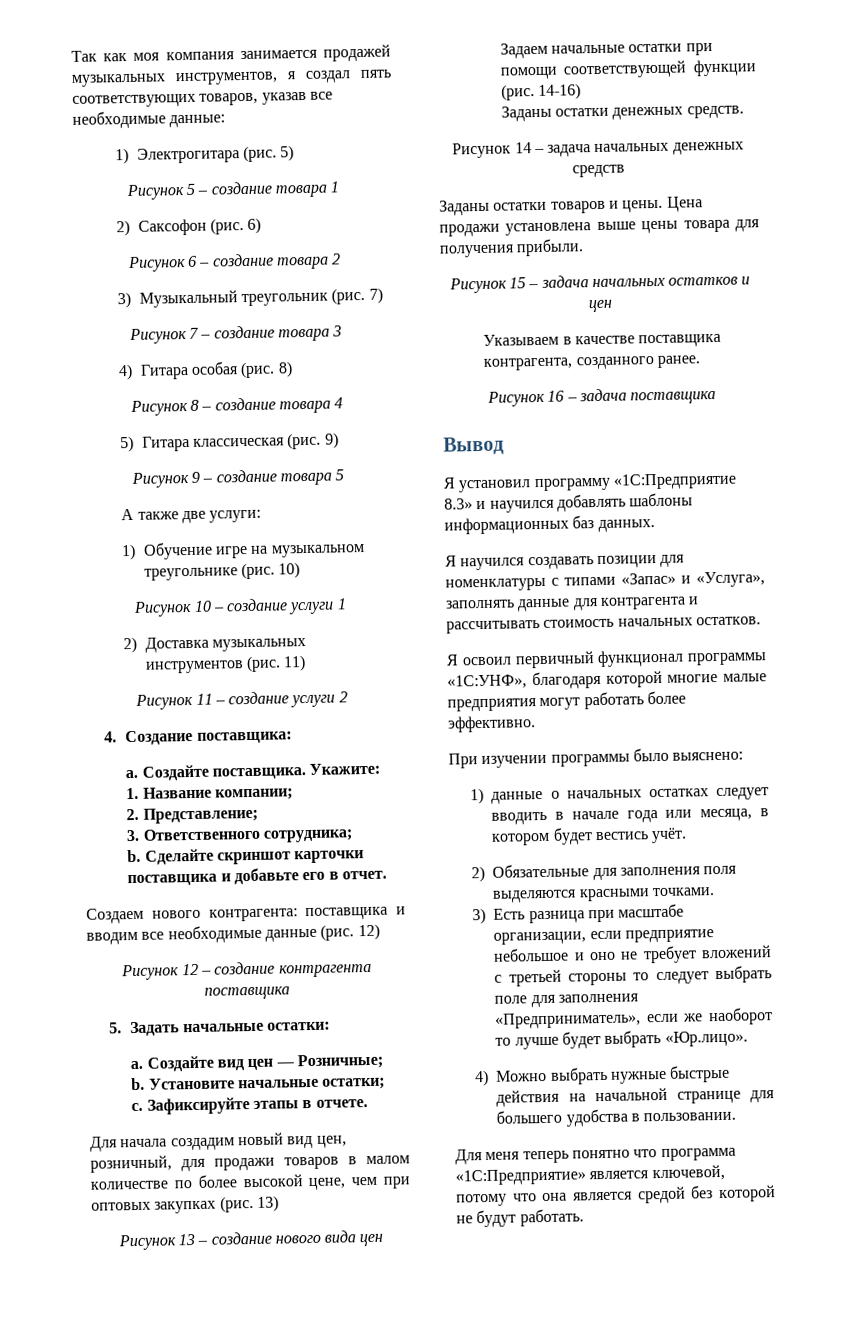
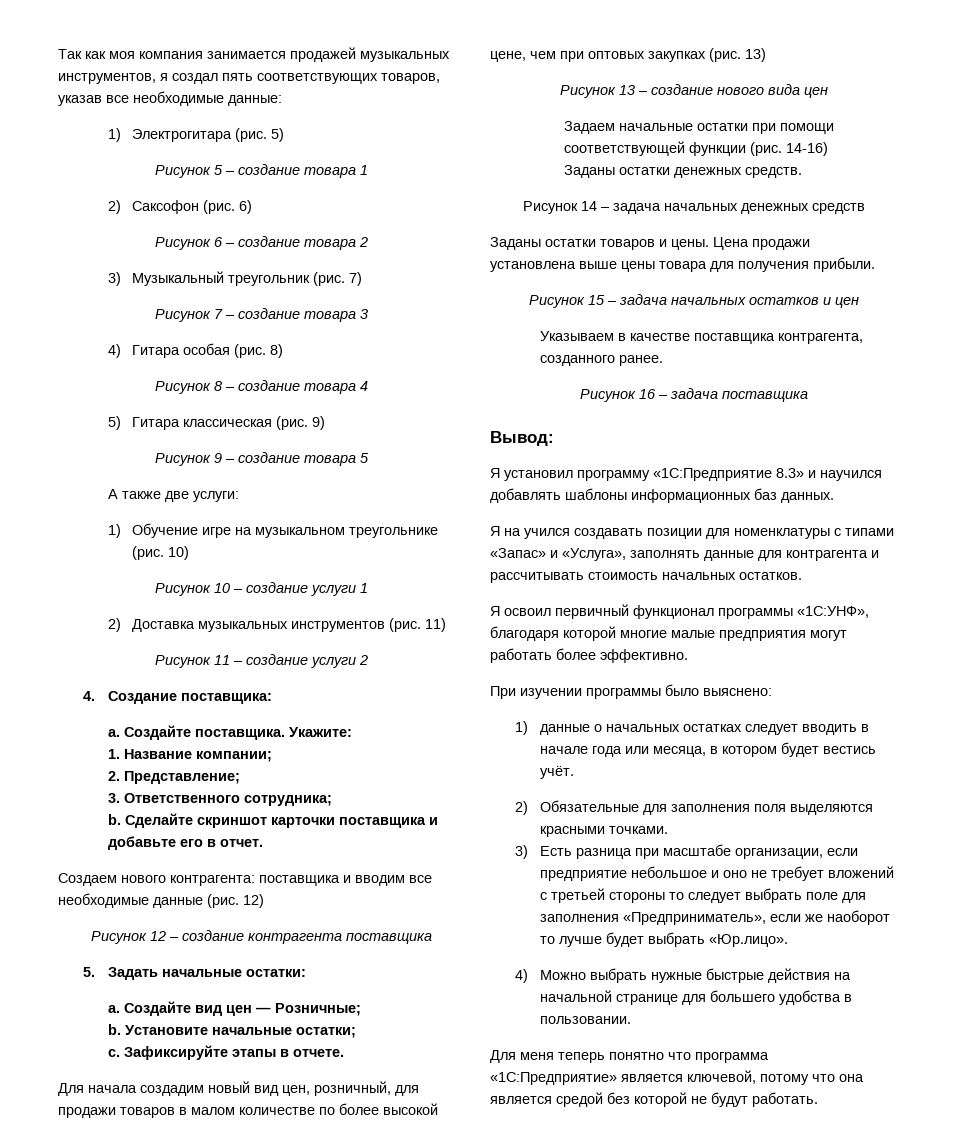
- Вывод
+ Вывод:
- Я научился создавать позиции для номенклатуры с типами «Запас» и «Услуга», заполнять данные для контрагента и рассчитывать стоимость начальных остатков.
+ Я на учился создавать позиции для номенклатуры с типами «Запас» и «Услуга», заполнять данные для контрагента и рассчитывать стоимость начальных остатков.

